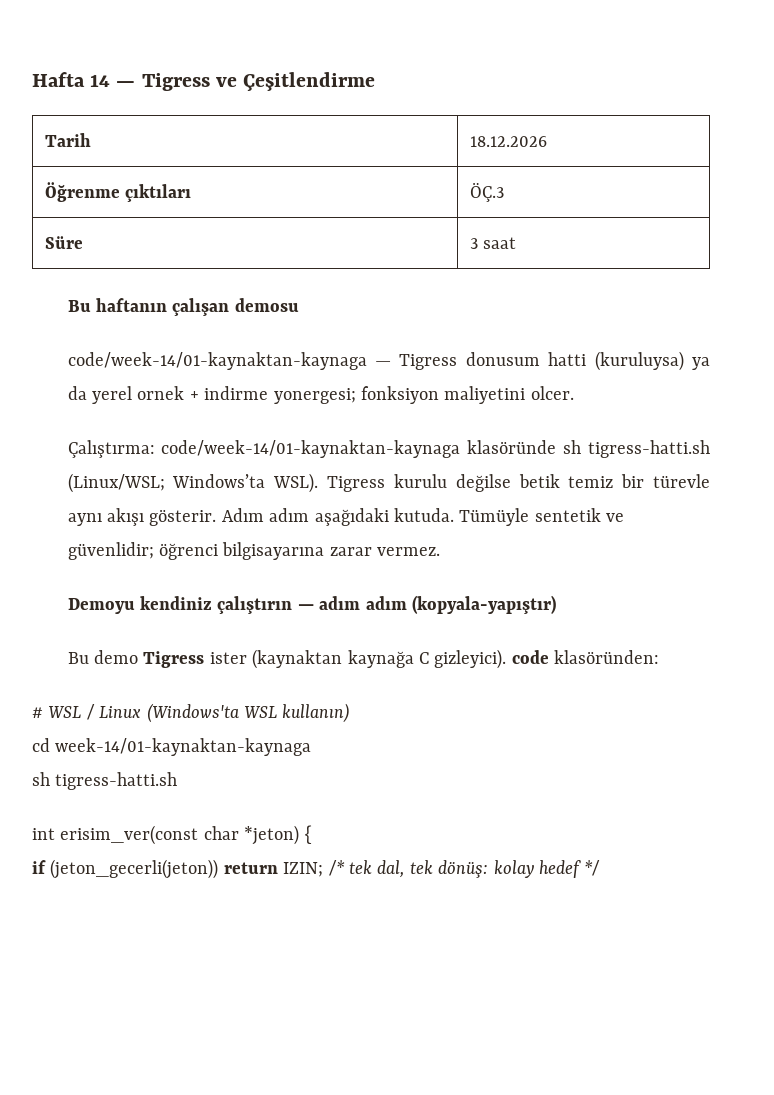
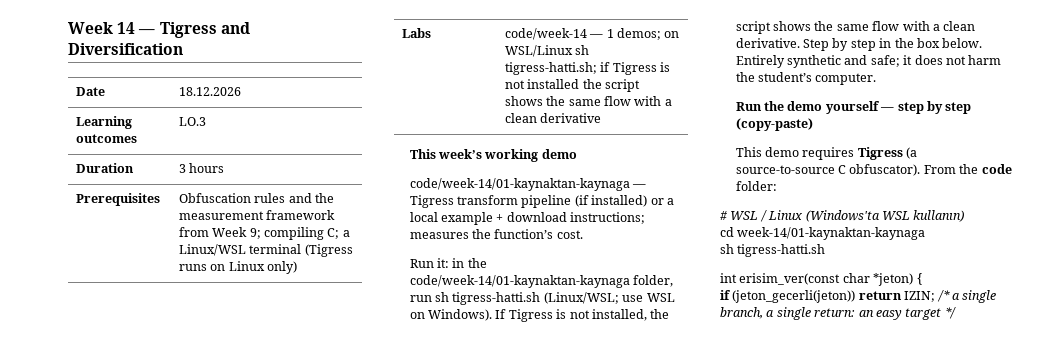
- Hafta 14 — Tigress ve Çeşitlendirme
- Tarih | 18.12.2026
- Öğrenme çıktıları | ÖÇ.3
- Süre | 3 saat
- Bu haftanın çalışan demosu
- code/week-14/01-kaynaktan-kaynaga — Tigress donusum hatti (kuruluysa) ya da yerel ornek + indirme yonergesi; fonksiyon maliyetini olcer.
- Çalıştırma: code/week-14/01-kaynaktan-kaynaga klasöründe sh tigress-hatti.sh (Linux/WSL; Windows’ta WSL). Tigress kurulu değilse betik temiz bir türevle aynı akışı gösterir. Adım adım aşağıdaki kutuda. Tümüyle sentetik ve güvenlidir; öğrenci bilgisayarına zarar vermez.
- Demoyu kendiniz çalıştırın — adım adım (kopyala-yapıştır)
- Bu demo Tigress ister (kaynaktan kaynağa C gizleyici). code klasöründen:
+ Week 14 — Tigress and Diversification
+ Date | 18.12.2026
+ Learning outcomes | LO.3
+ Duration | 3 hours
+ Prerequisites | Obfuscation rules and the measurement framework from Week 9; compiling C; a Linux/WSL terminal (Tigress runs on Linux only)
+ Labs | code/week-14 — 1 demos; on WSL/Linux sh tigress-hatti.sh; if Tigress is not installed the script shows the same flow with a clean derivative
+ This week’s working demo
+ code/week-14/01-kaynaktan-kaynaga — Tigress transform pipeline (if installed) or a local example + download instructions; measures the function’s cost.
+ Run it: in the code/week-14/01-kaynaktan-kaynaga folder, run sh tigress-hatti.sh (Linux/WSL; use WSL on Windows). If Tigress is not installed, the script shows the same flow with a clean derivative. Step by step in the box below. Entirely synthetic and safe; it does not harm the student’s computer.
+ Run the demo yourself — step by step (copy-paste)
+ This demo requires Tigress (a source-to-source C obfuscator). From the code folder:
- if (jeton_gecerli(jeton)) return IZIN; /* tek dal, tek dönüş: kolay hedef */
+ if (jeton_gecerli(jeton)) return IZIN; /* a single branch, a single return: an easy target */

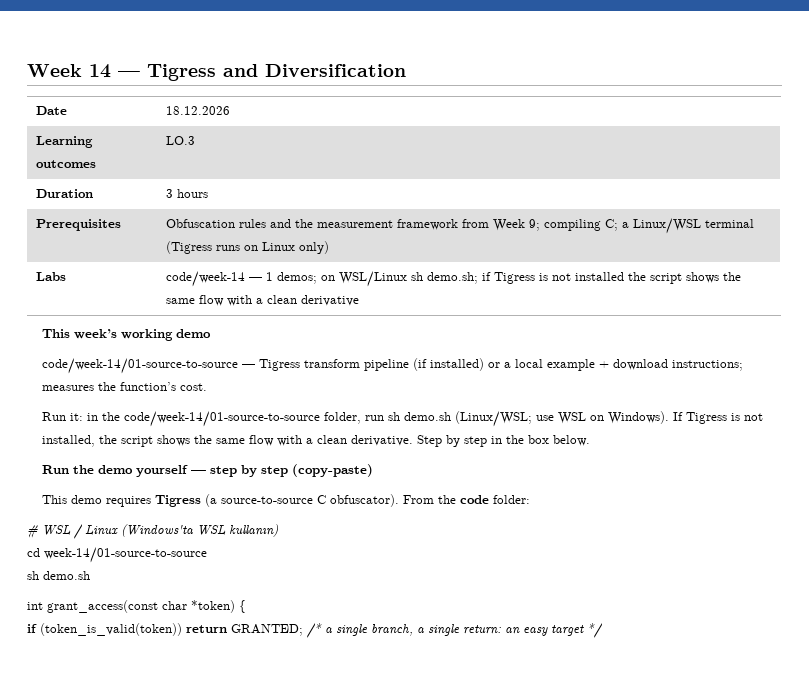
- Labs | code/week-14 — 1 demos; on WSL/Linux sh tigress-hatti.sh; if Tigress is not installed the script shows the same flow with a clean derivative
+ Labs | code/week-14 — 1 demos; on WSL/Linux sh demo.sh; if Tigress is not installed the script shows the same flow with a clean derivative
- code/week-14/01-kaynaktan-kaynaga — Tigress transform pipeline (if installed) or a local example + download instructions; measures the function’s cost.
+ code/week-14/01-source-to-source — Tigress transform pipeline (if installed) or a local example + download instructions; measures the function’s cost.
- Run it: in the code/week-14/01-kaynaktan-kaynaga folder, run sh tigress-hatti.sh (Linux/WSL; use WSL on Windows).
+ Run it: in the code/week-14/01-source-to-source folder, run sh demo.sh (Linux/WSL; use WSL on Windows).
- Entirely synthetic and safe; it does not harm the student’s computer.
- cd week-14/01-kaynaktan-kaynaga
- sh tigress-hatti.sh
+ cd week-14/01-source-to-source
+ sh demo.sh
- int erisim_ver(const char *jeton) {
+ int grant_access(const char *token) {
- if (jeton_gecerli(jeton)) return IZIN; /* a single branch, a single return: an easy target */
+ if (token_is_valid(token)) return GRANTED; /* a single branch, a single return: an easy target */

